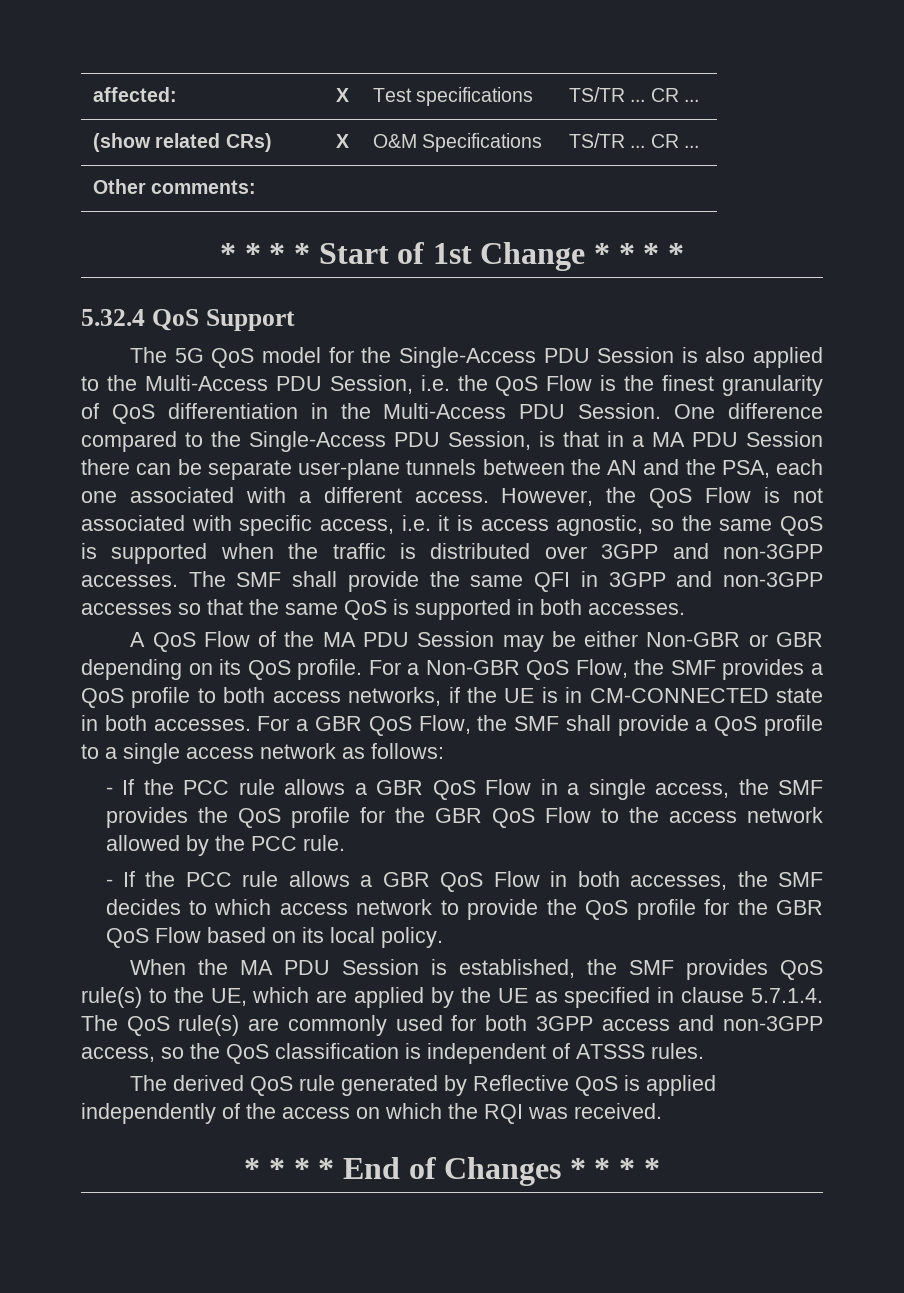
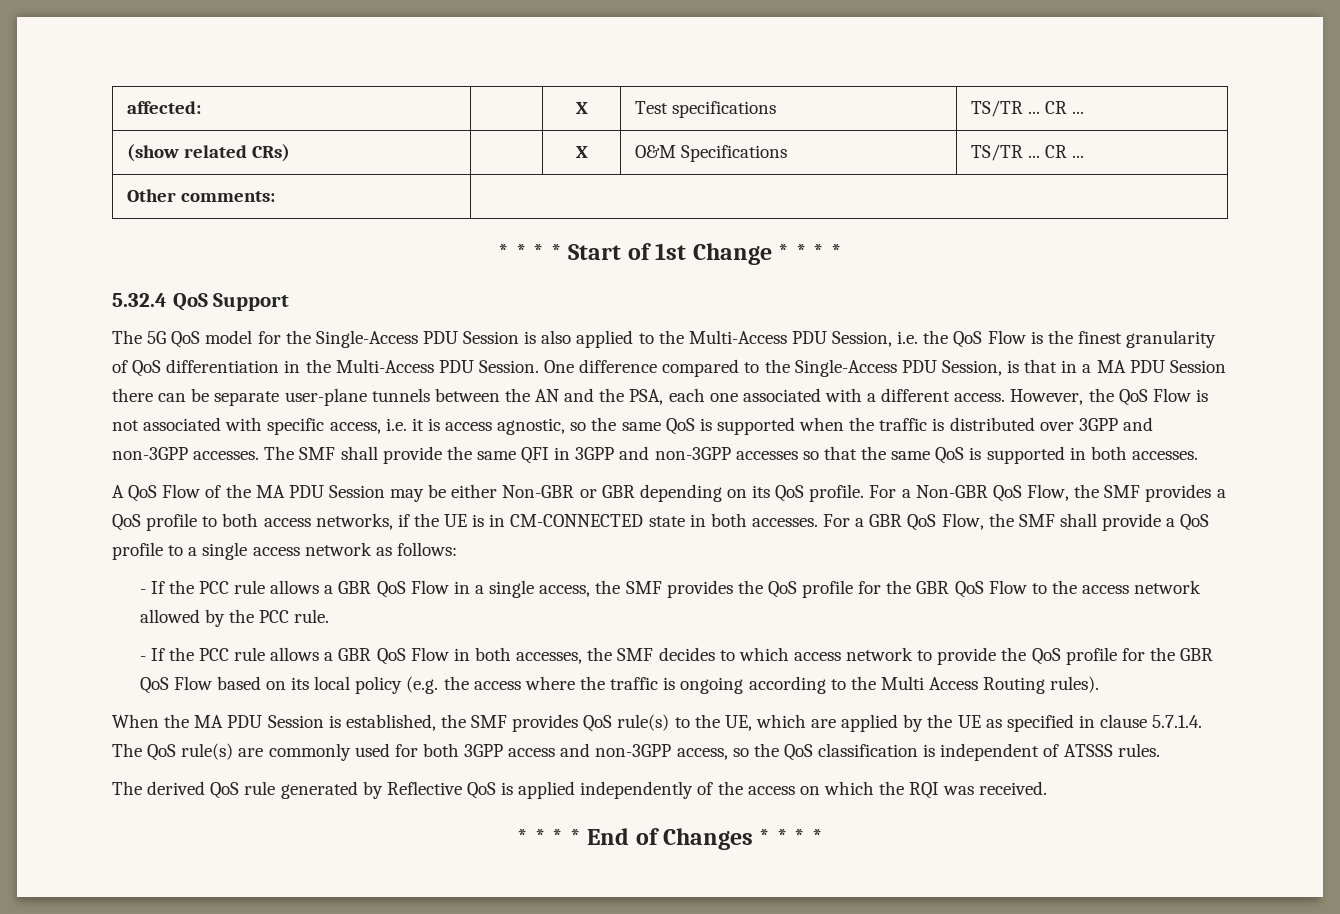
- - If the PCC rule allows a GBR QoS Flow in both accesses, the SMF decides to which access network to provide the QoS profile for the GBR QoS Flow based on its local policy.
+ - If the PCC rule allows a GBR QoS Flow in both accesses, the SMF decides to which access network to provide the QoS profile for the GBR QoS Flow based on its local policy (e.g. the access where the traffic is ongoing according to the Multi Access Routing rules).

